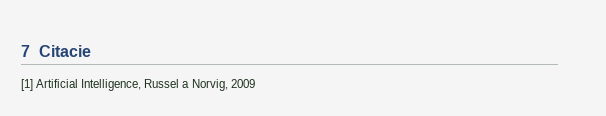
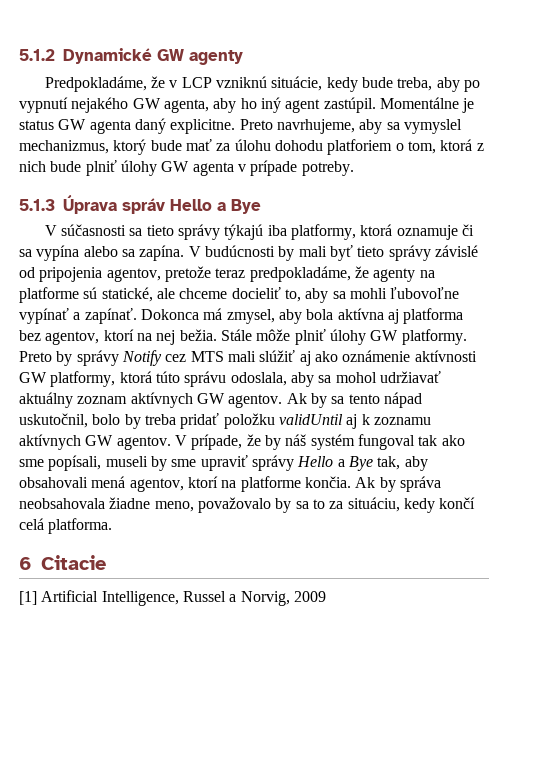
- 7 Citacie
+ 5.1.2 Dynamické GW agenty
+ Predpokladáme, že v LCP vzniknú situácie, kedy bude treba, aby po vypnutí nejakého GW agenta, aby ho iný agent zastúpil. Momentálne je status GW agenta daný explicitne. Preto navrhujeme, aby sa vymyslel mechanizmus, ktorý bude mať za úlohu dohodu platforiem o tom, ktorá z nich bude plniť úlohy GW agenta v prípade potreby.
+ 5.1.3 Úprava správ Hello a Bye
+ V súčasnosti sa tieto správy týkajú iba platformy, ktorá oznamuje či sa vypína alebo sa zapína. V budúcnosti by mali byť tieto správy závislé od pripojenia agentov, pretože teraz predpokladáme, že agenty na platforme sú statické, ale chceme docieliť to, aby sa mohli ľubovoľne vypínať a zapínať. Dokonca má zmysel, aby bola aktívna aj platforma bez agentov, ktorí na nej bežia. Stále môže plniť úlohy GW platformy. Preto by správy Notify cez MTS mali slúžiť aj ako oznámenie aktívnosti GW platformy, ktorá túto správu odoslala, aby sa mohol udržiavať aktuálny zoznam aktívnych GW agentov. Ak by sa tento nápad uskutočnil, bolo by treba pridať položku validUntil aj k zoznamu aktívnych GW agentov. V prípade, že by náš systém fungoval tak ako sme popísali, museli by sme upraviť správy Hello a Bye tak, aby obsahovali mená agentov, ktorí na platforme končia. Ak by správa neobsahovala žiadne meno, považovalo by sa to za situáciu, kedy končí celá platforma.
+ 6 Citacie

